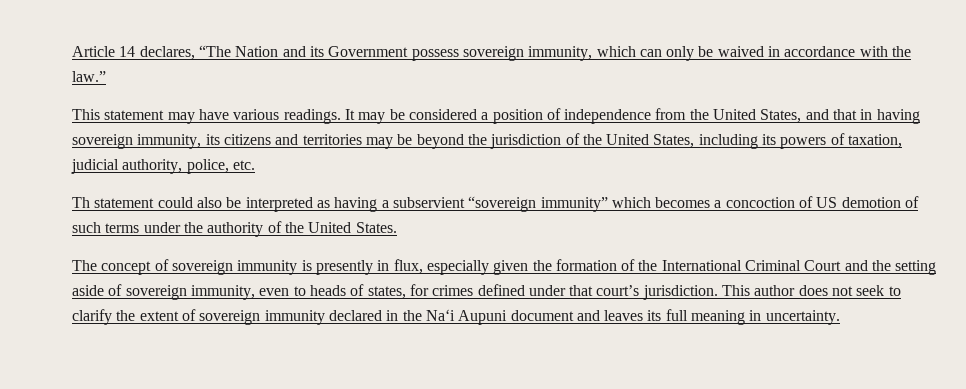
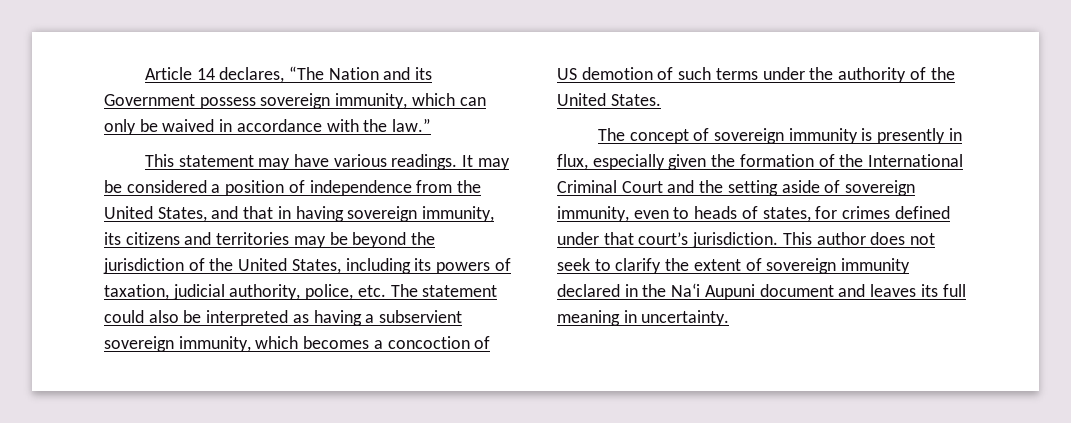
- It may be considered a position of independence from the United States, and that in having sovereign immunity, its citizens and territories may be beyond the jurisdiction of the United States, including its powers of taxation, judicial authority, police, etc.
- Th statement could also be interpreted as having a subservient “sovereign immunity” which becomes a concoction of US demotion of such terms under the authority of the United States.
+ It may be considered a position of independence from the United States, and that in having sovereign immunity, its citizens and territories may be beyond the jurisdiction of the United States, including its powers of taxation, judicial authority, police, etc. The statement could also be interpreted as having a subservient sovereign immunity, which becomes a concoction of US demotion of such terms under the authority of the United States.

